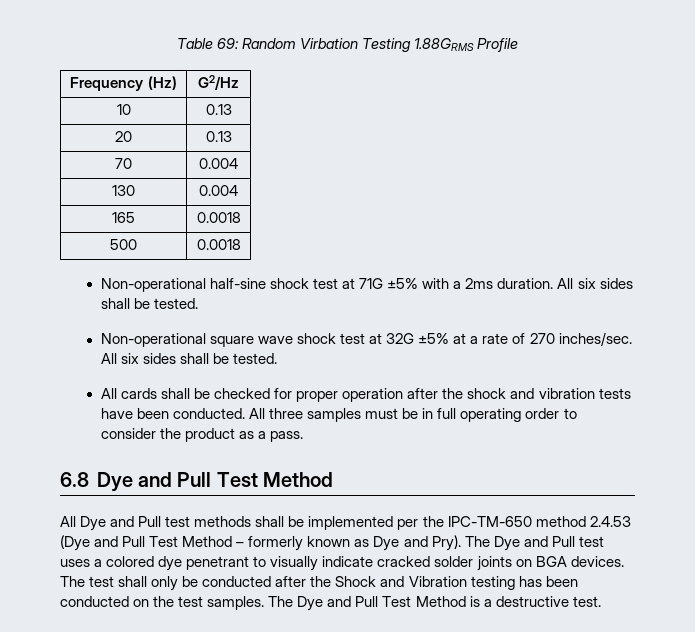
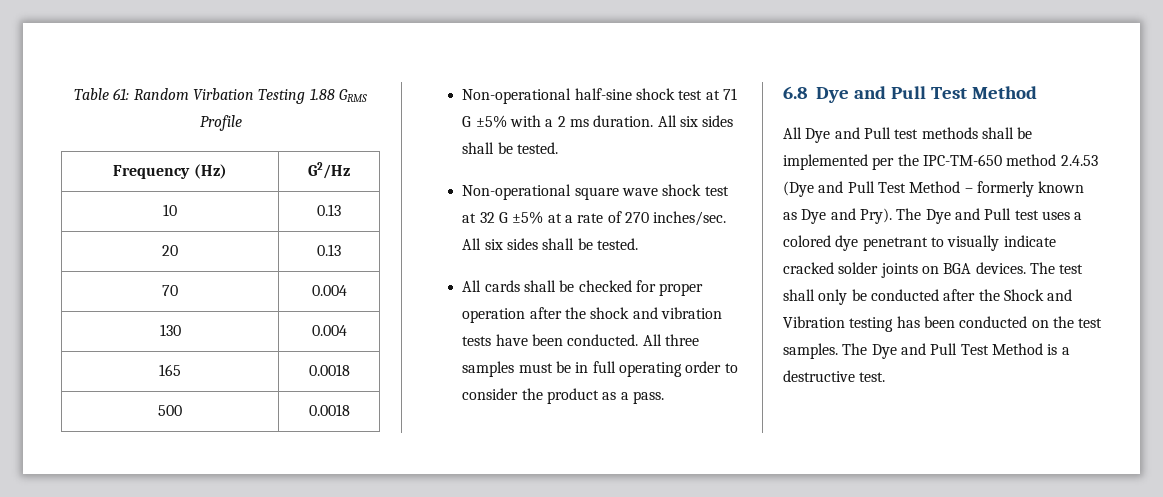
- Table 69: Random Virbation Testing 1.88GRMS Profile
+ Table 61: Random Virbation Testing 1.88 GRMS Profile
- Non-operational half-sine shock test at 71G ±5% with a 2ms duration.
+ Non-operational half-sine shock test at 71 G ±5% with a 2 ms duration.
- Non-operational square wave shock test at 32G ±5% at a rate of 270 inches/sec.
+ Non-operational square wave shock test at 32 G ±5% at a rate of 270 inches/sec.

